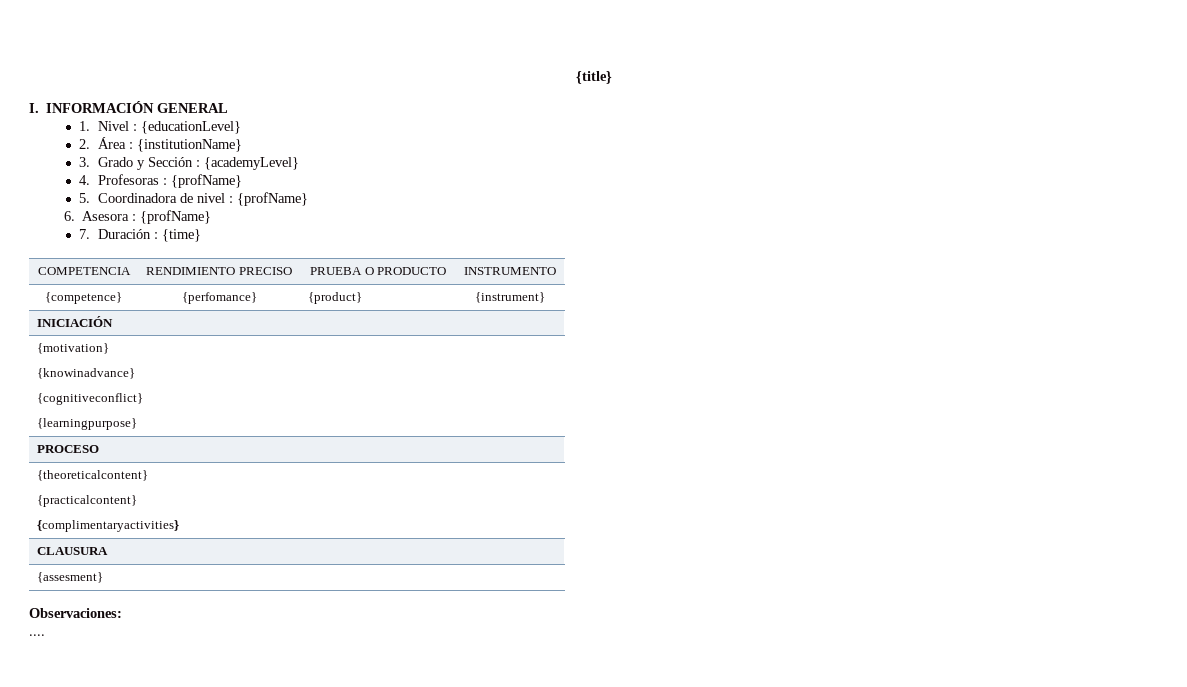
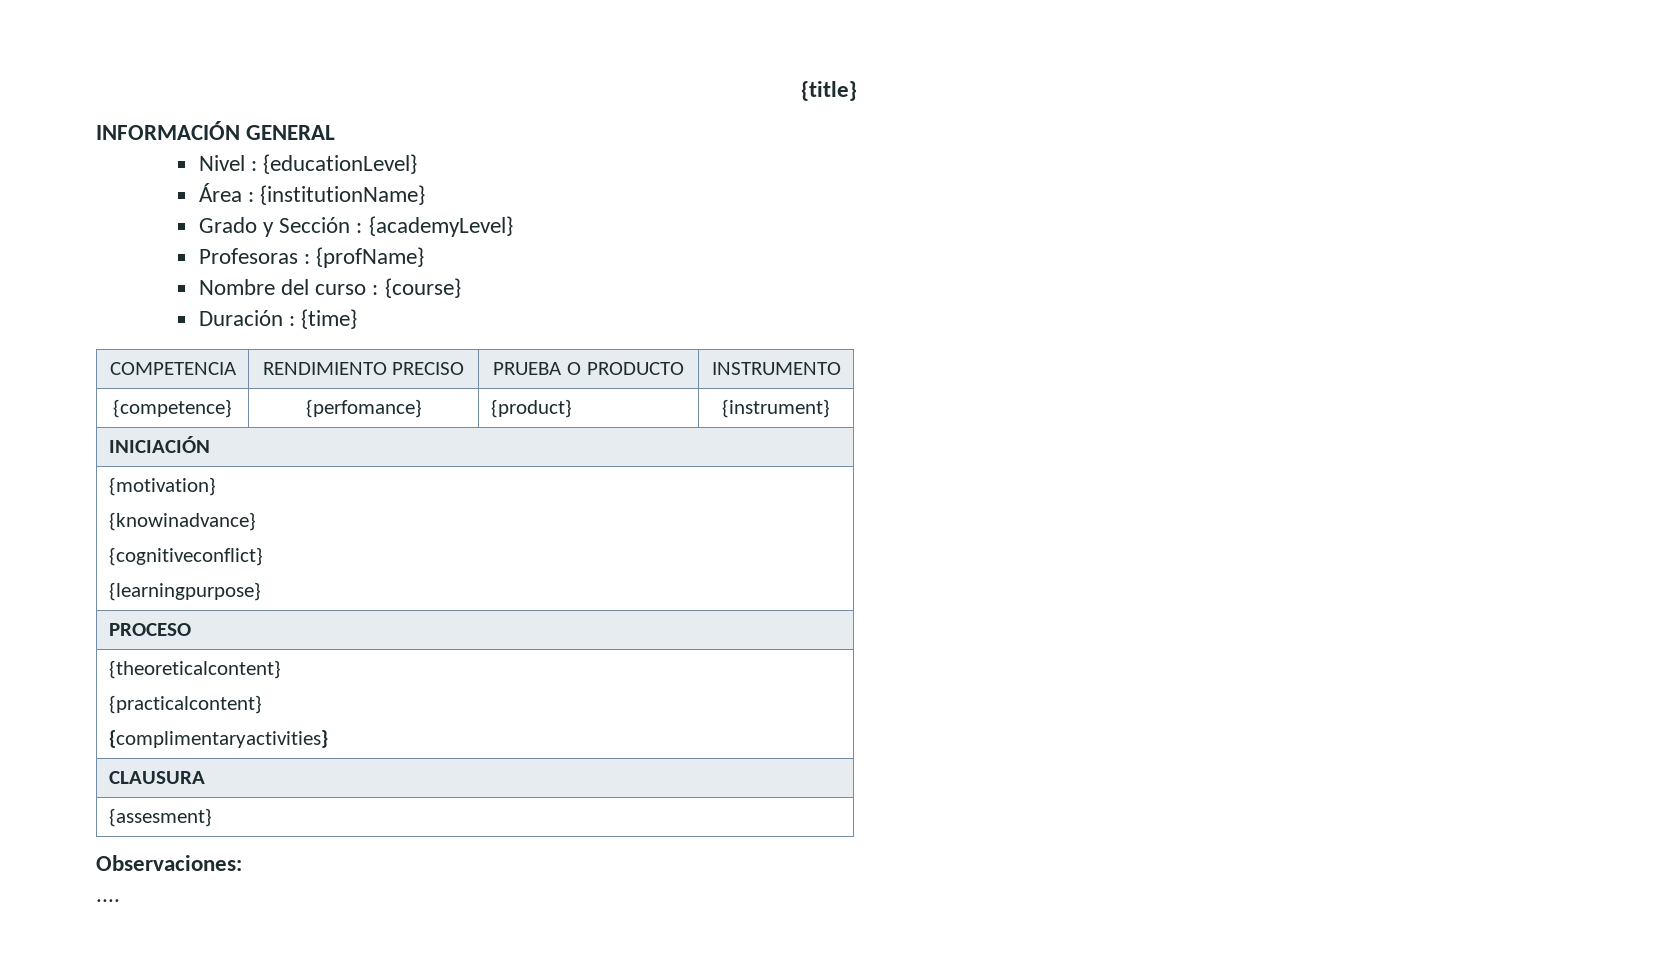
- I. INFORMACIÓN GENERAL
+ INFORMACIÓN GENERAL
- 1. Nivel : {educationLevel}
+ Nivel : {educationLevel}
- 2. Área : {institutionName}
+ Área : {institutionName}
- 3. Grado y Sección : {academyLevel}
+ Grado y Sección : {academyLevel}
- 4. Profesoras : {profName}
+ Profesoras : {profName}
- 5. Coordinadora de nivel : {profName}
- 6. Asesora : {profName}
- 7. Duración : {time}
+ Nombre del curso : {course}
+ Duración : {time}

